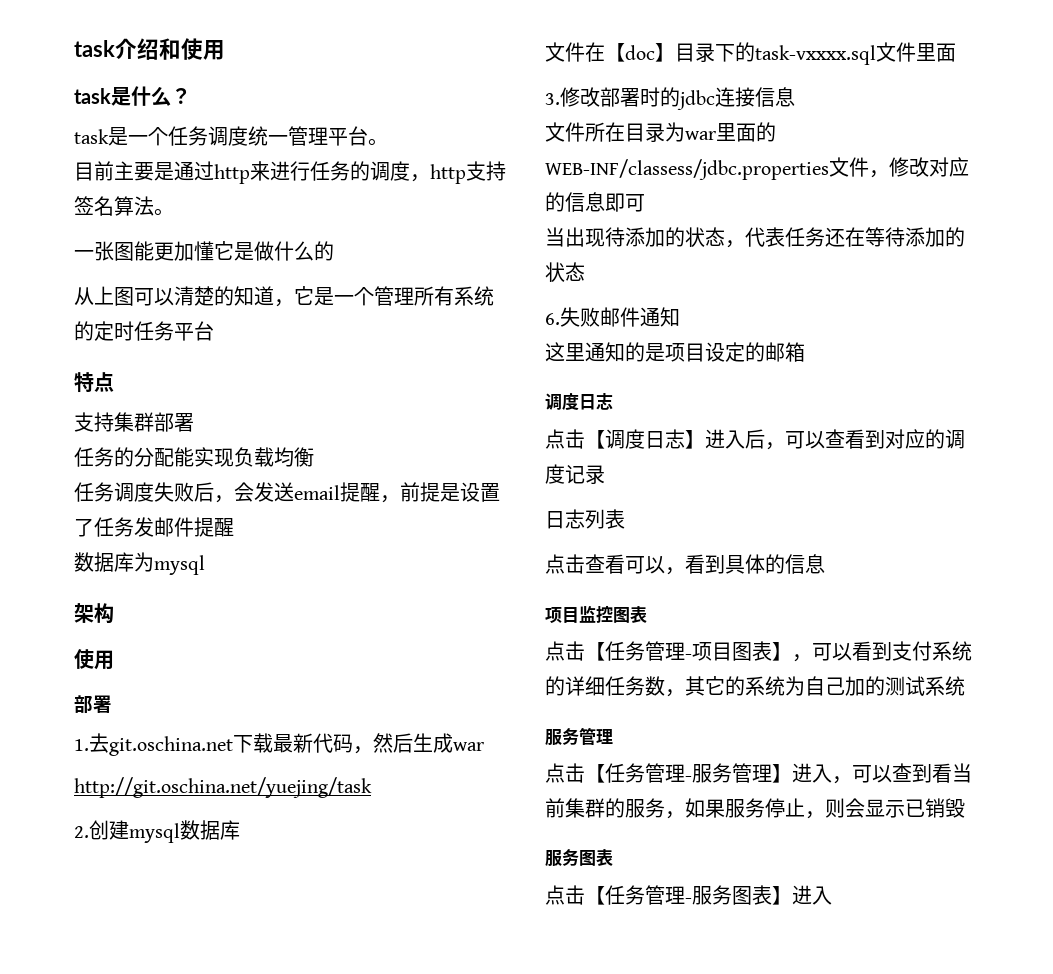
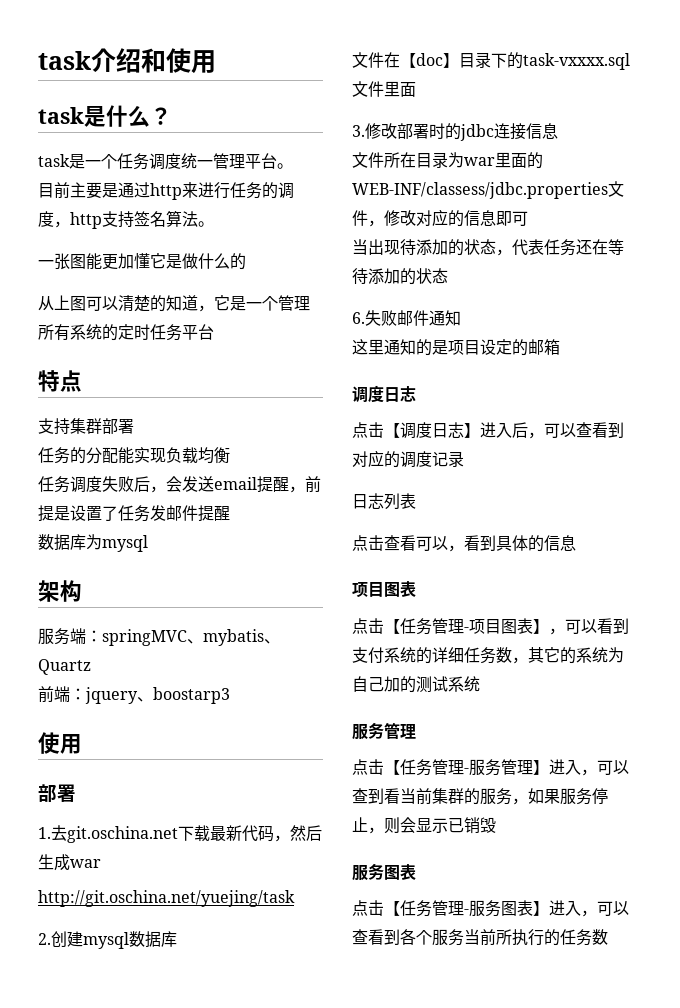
+ 服务端：springMVC、mybatis、Quartz
+ 前端：jquery、boostarp3
  点击查看可以，看到具体的信息
- 项目监控图表
+ 项目图表
- 点击【任务管理-服务图表】进入
+ 点击【任务管理-服务图表】进入，可以查看到各个服务当前所执行的任务数

